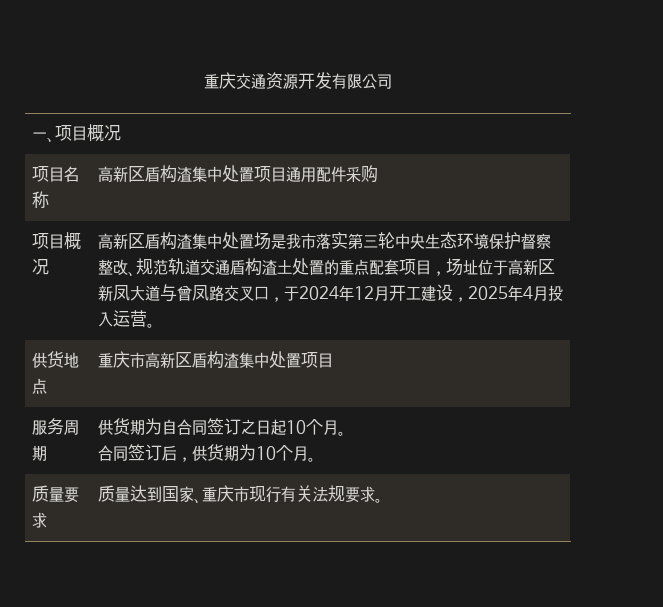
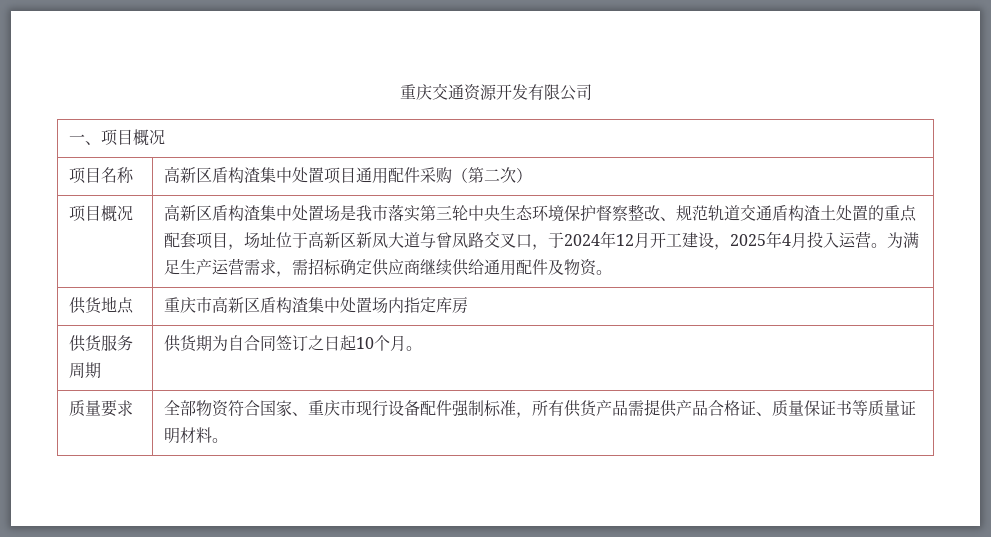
- 项目名称 | 高新区盾构渣集中处置项目通用配件采购
+ 项目名称 | 高新区盾构渣集中处置项目通用配件采购（第二次）
+ 为满足生产运营需求，需招标确定供应商继续供给通用配件及物资。
- 供货地点 | 重庆市高新区盾构渣集中处置项目
- 服务周期 | 供货期为自合同签订之日起10个月。
- 合同签订后，供货期为10个月。
+ 供货地点 | 重庆市高新区盾构渣集中处置场内指定库房
+ 供货服务周期 | 供货期为自合同签订之日起10个月。
- 质量要求 | 质量达到国家、重庆市现行有关法规要求。
+ 质量要求 | 全部物资符合国家、重庆市现行设备配件强制标准，所有供货产品需提供产品合格证、质量保证书等质量证明材料。

